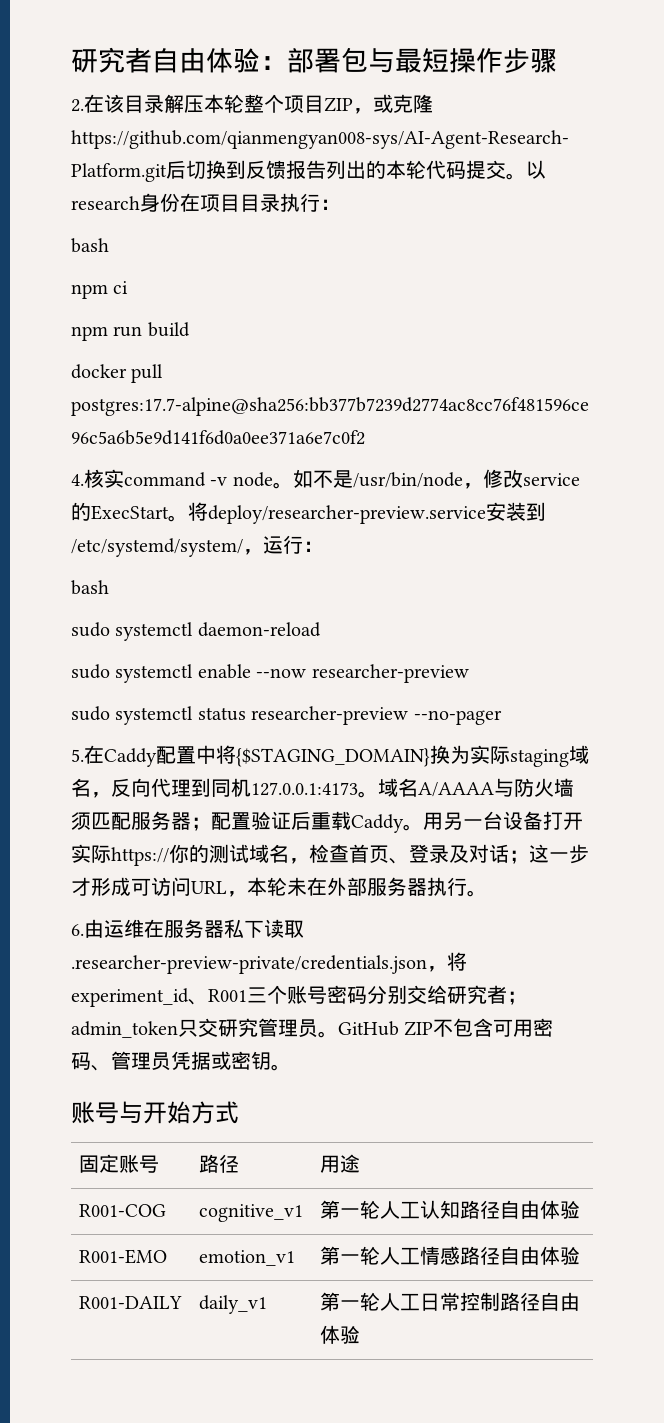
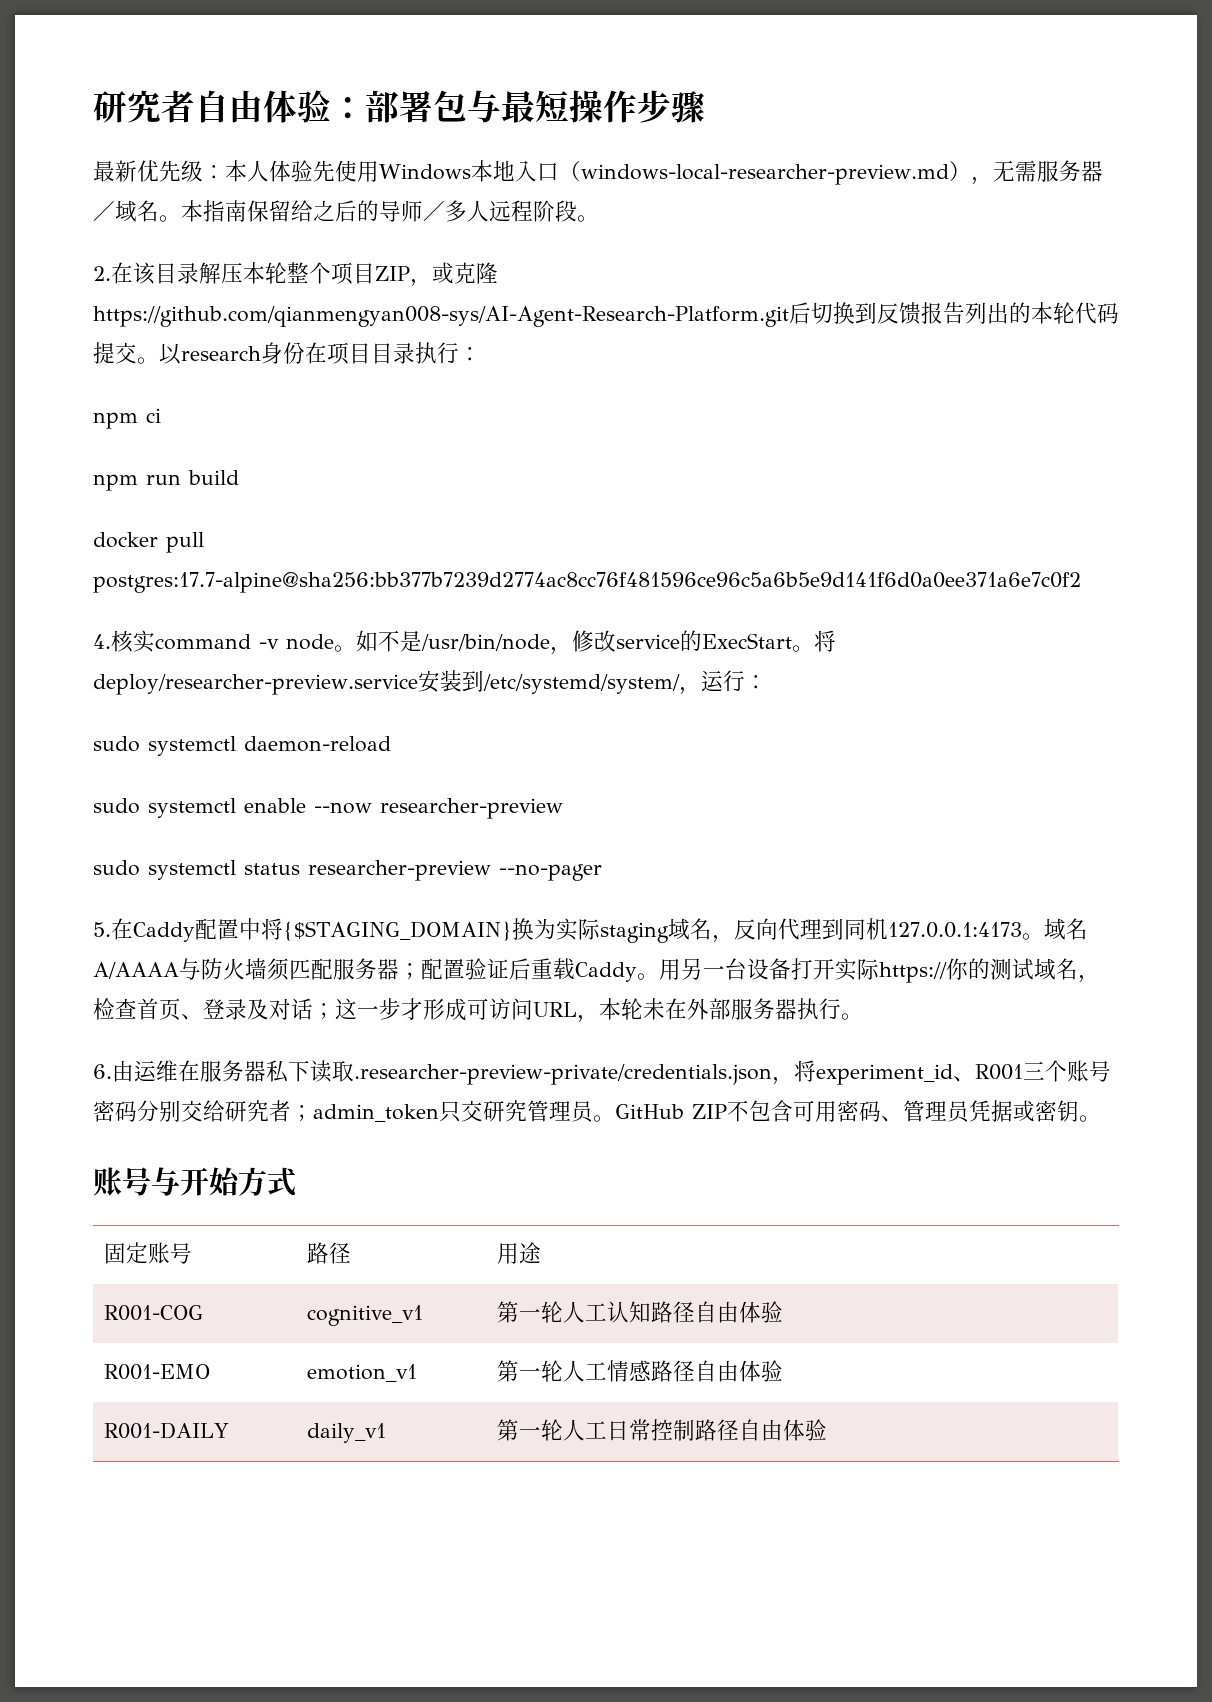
+ 最新优先级：本人体验先使用Windows本地入口（windows-local-researcher-preview.md），无需服务器／域名。本指南保留给之后的导师／多人远程阶段。
  以research身份在项目目录执行：
- bash
  将deploy/researcher-preview.service安装到/etc/systemd/system/，运行：
- bash

